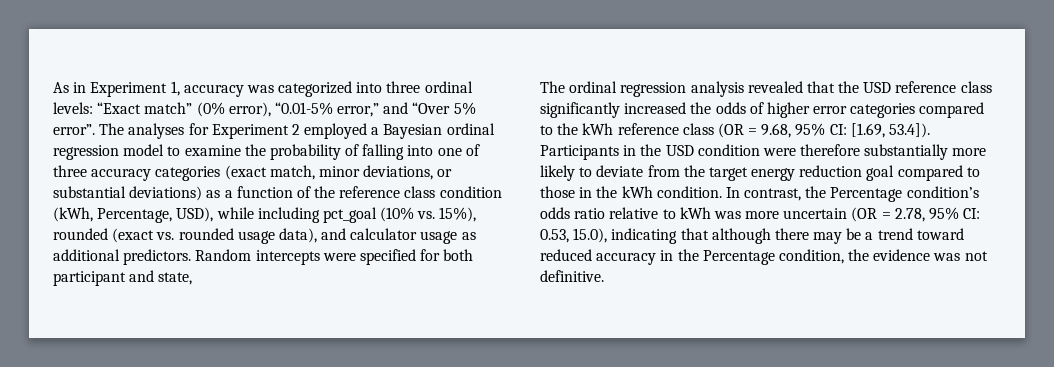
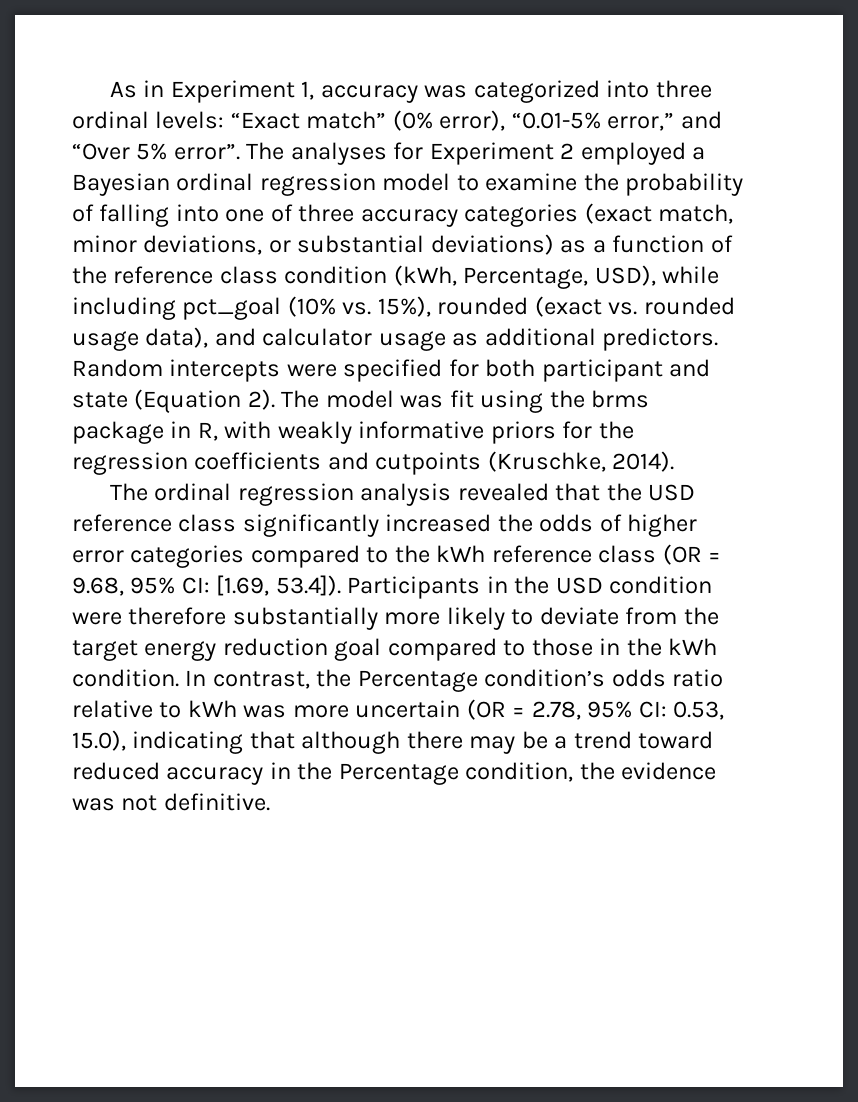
- Random intercepts were specified for both participant and state,
+ Random intercepts were specified for both participant and state (Equation 2). The model was fit using the brms package in R, with weakly informative priors for the regression coefficients and cutpoints (Kruschke, 2014).

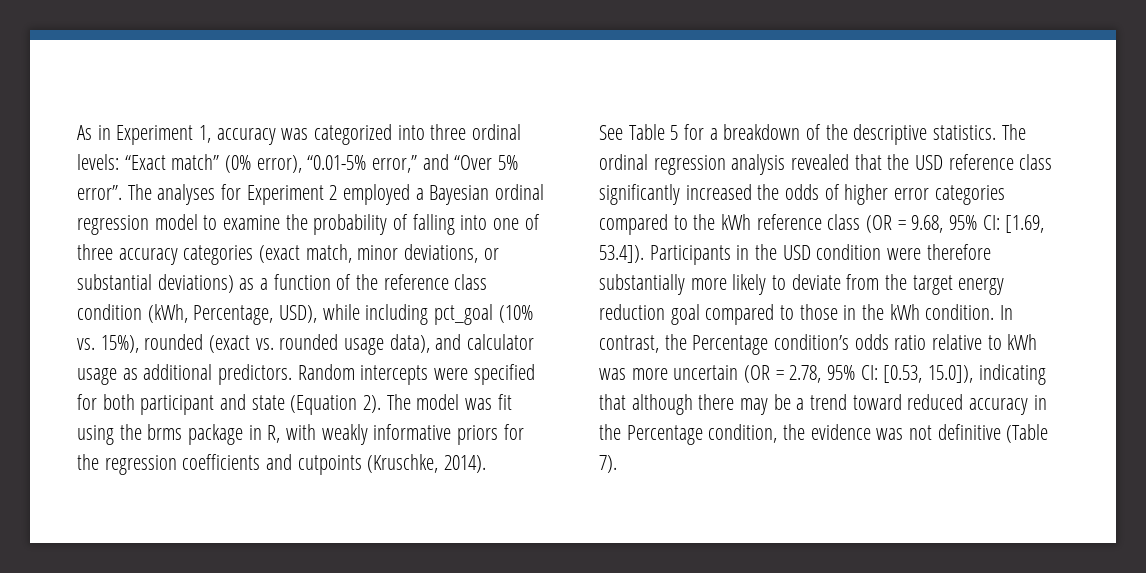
+ See Table 5 for a breakdown of the descriptive statistics.
- In contrast, the Percentage condition’s odds ratio relative to kWh was more uncertain (OR = 2.78, 95% CI: 0.53, 15.0), indicating that although there may be a trend toward reduced accuracy in the Percentage condition, the evidence was not definitive.
+ In contrast, the Percentage condition’s odds ratio relative to kWh was more uncertain (OR = 2.78, 95% CI: [0.53, 15.0]), indicating that although there may be a trend toward reduced accuracy in the Percentage condition, the evidence was not definitive (Table 7).

